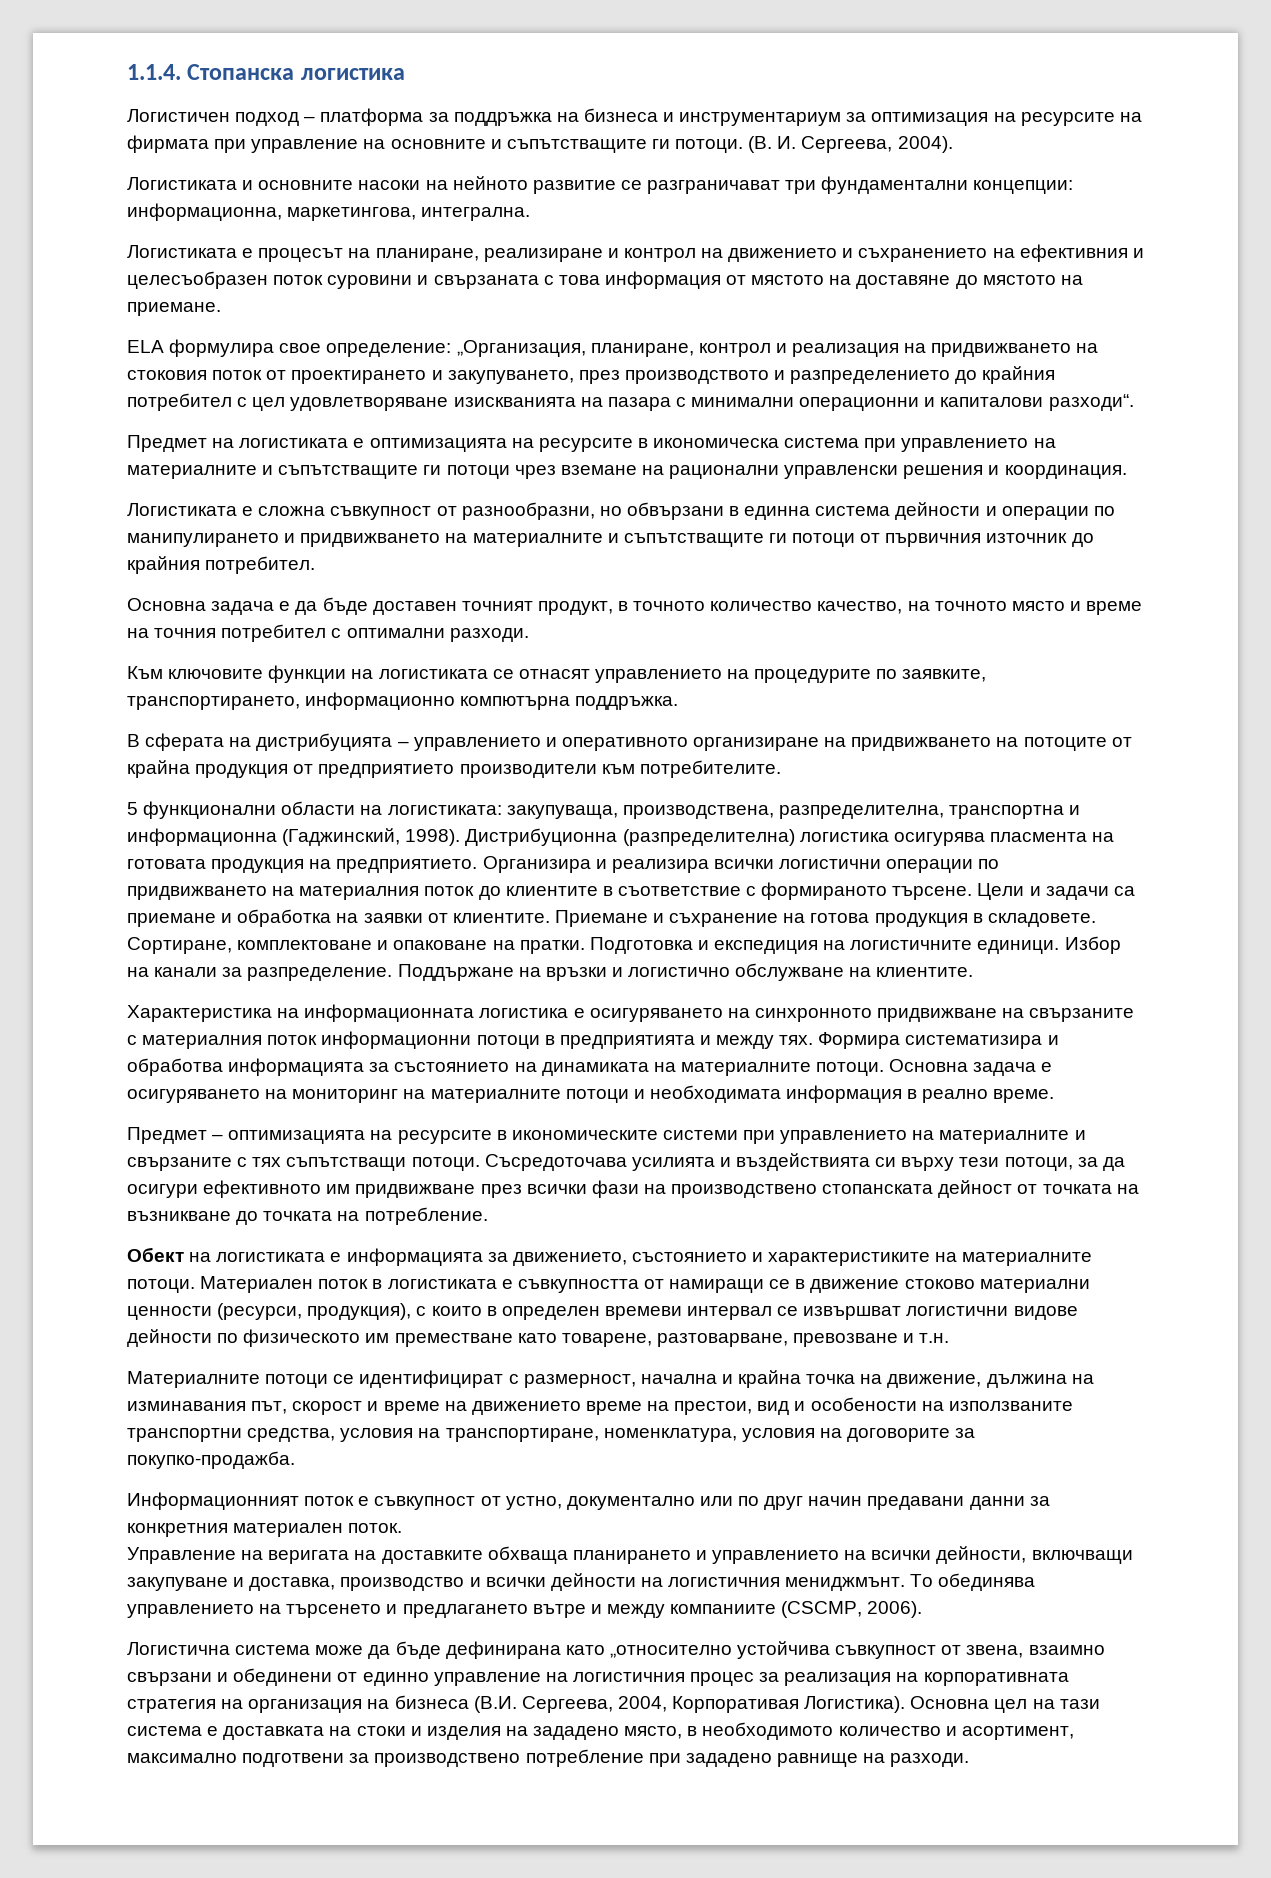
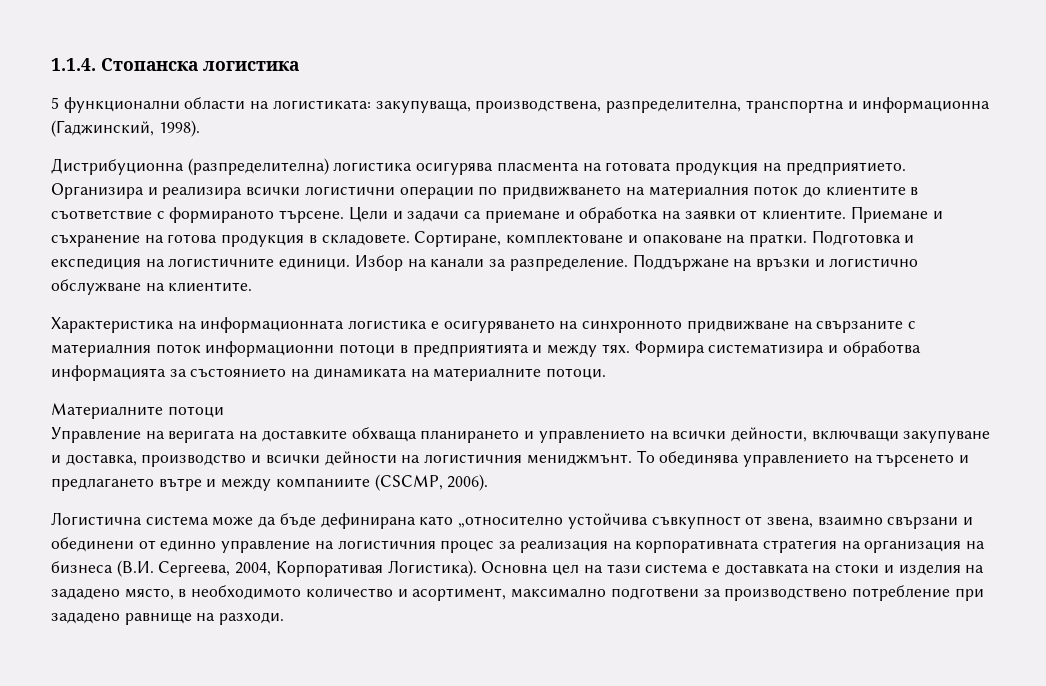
- Логистичен подход – платформа за поддръжка на бизнеса и инструментариум за оптимизация на ресурсите на фирмата при управление на основните и съпътстващите ги потоци. (В. И. Сергеева, 2004).
- Логистиката и основните насоки на нейното развитие се разграничават три фундаментални концепции: информационна, маркетингова, интегрална.
- Логистиката е процесът на планиране, реализиране и контрол на движението и съхранението на ефективния и целесъобразен поток суровини и свързаната с това информация от мястото на доставяне до мястото на приемане.
- ELA формулира свое определение: „Организация, планиране, контрол и реализация на придвижването на стоковия поток от проектирането и закупуването, през производството и разпределението до крайния потребител с цел удовлетворяване изискванията на пазара с минимални операционни и капиталови разходи“.
- Предмет на логистиката е оптимизацията на ресурсите в икономическа система при управлението на материалните и съпътстващите ги потоци чрез вземане на рационални управленски решения и координация.
- Логистиката е сложна съвкупност от разнообразни, но обвързани в единна система дейности и операции по манипулирането и придвижването на материалните и съпътстващите ги потоци от първичния източник до крайния потребител.
- Основна задача е да бъде доставен точният продукт, в точното количество качество, на точното място и време на точния потребител с оптимални разходи.
- Към ключовите функции на логистиката се отнасят управлението на процедурите по заявките, транспортирането, информационно компютърна поддръжка.
- В сферата на дистрибуцията – управлението и оперативното организиране на придвижването на потоците от крайна продукция от предприятието производители към потребителите.
- 5 функционални области на логистиката: закупуваща, производствена, разпределителна, транспортна и информационна (Гаджинский, 1998). Дистрибуционна (разпределителна) логистика осигурява пласмента на готовата продукция на предприятието.
+ 5 функционални области на логистиката: закупуваща, производствена, разпределителна, транспортна и информационна (Гаджинский, 1998).
+ Дистрибуционна (разпределителна) логистика осигурява пласмента на готовата продукция на предприятието.
- Формира систематизира и обработва информацията за състоянието на динамиката на материалните потоци. Основна задача е осигуряването на мониторинг на материалните потоци и необходимата информация в реално време.
- Предмет – оптимизацията на ресурсите в икономическите системи при управлението на материалните и свързаните с тях съпътстващи потоци. Съсредоточава усилията и въздействията си върху тези потоци, за да осигури ефективното им придвижване през всички фази на производствено стопанската дейност от точката на възникване до точката на потребление.
- Обект на логистиката е информацията за движението, състоянието и характеристиките на материалните потоци. Материален поток в логистиката е съвкупността от намиращи се в движение стоково материални ценности (ресурси, продукция), с които в определен времеви интервал се извършват логистични видове дейности по физическото им преместване като товарене, разтоварване, превозване и т.н.
- Материалните потоци се идентифицират с размерност, начална и крайна точка на движение, дължина на изминавания път, скорост и време на движението време на престои, вид и особености на използваните транспортни средства, условия на транспортиране, номенклатура, условия на договорите за покупко-продажба.
- Информационният поток е съвкупност от устно, документално или по друг начин предавани данни за конкретния материален поток.
+ Формира систематизира и обработва информацията за състоянието на динамиката на материалните потоци.
+ Материалните потоци

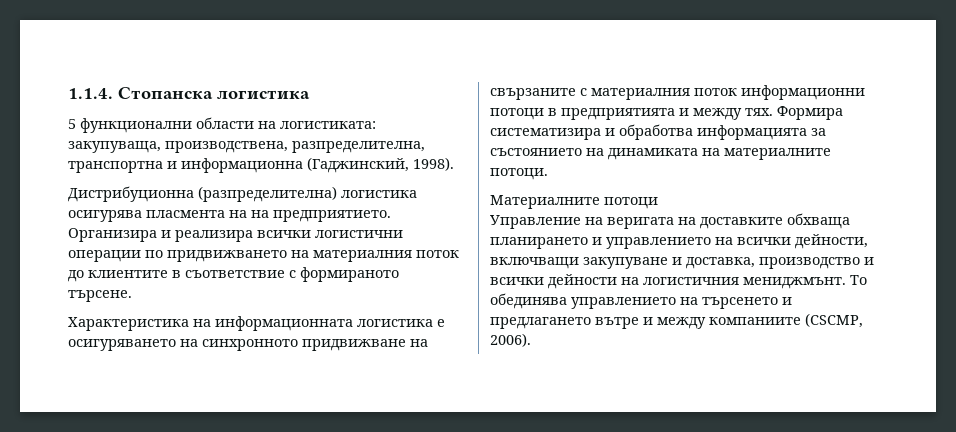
- Дистрибуционна (разпределителна) логистика осигурява пласмента на готовата продукция на предприятието.
+ Дистрибуционна (разпределителна) логистика осигурява пласмента на на предприятието.
- Цели и задачи са приемане и обработка на заявки от клиентите. Приемане и съхранение на готова продукция в складовете. Сортиране, комплектоване и опаковане на пратки. Подготовка и експедиция на логистичните единици. Избор на канали за разпределение. Поддържане на връзки и логистично обслужване на клиентите.
- Логистична система може да бъде дефинирана като „относително устойчива съвкупност от звена, взаимно свързани и обединени от единно управление на логистичния процес за реализация на корпоративната стратегия на организация на бизнеса (В.И. Сергеева, 2004, Корпоративая Логистика). Основна цел на тази система е доставката на стоки и изделия на зададено място, в необходимото количество и асортимент, максимално подготвени за производствено потребление при зададено равнище на разходи.

